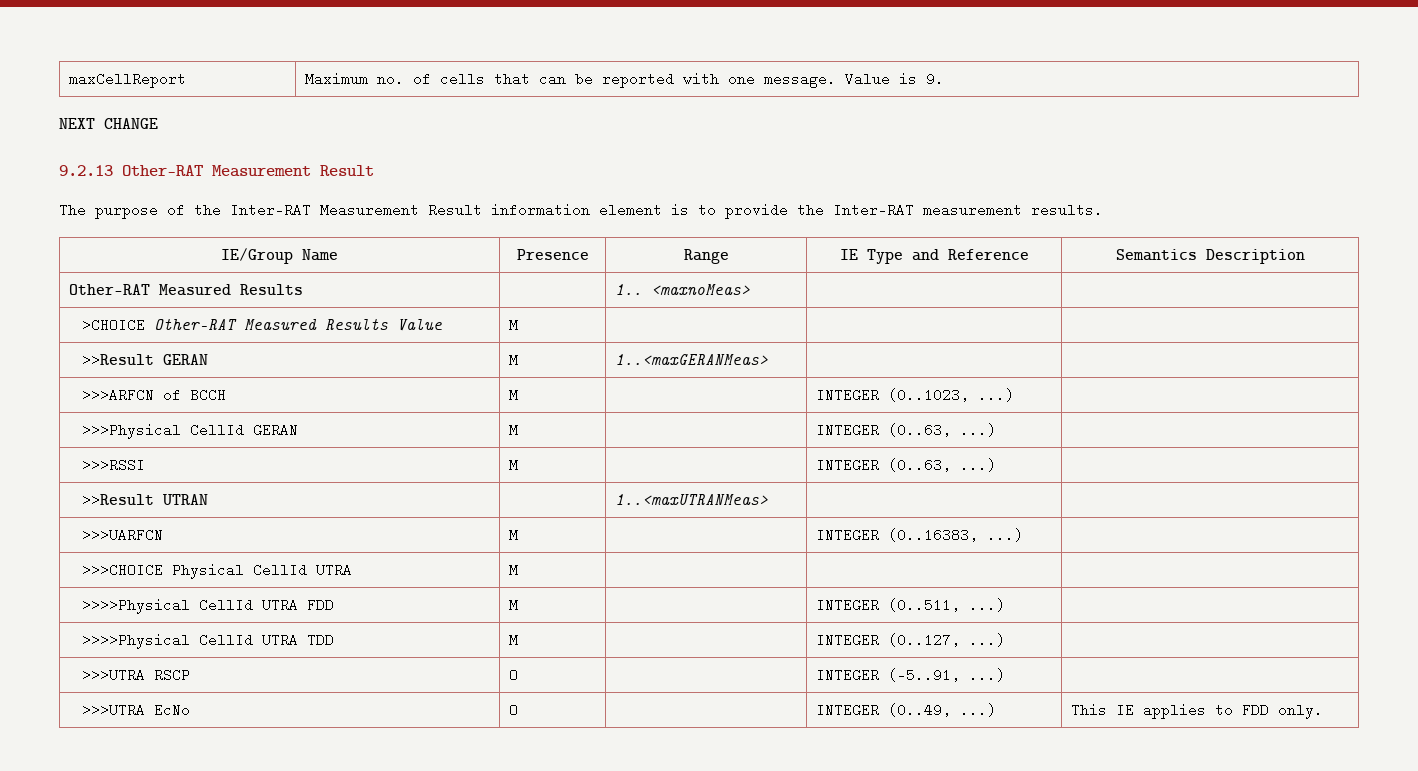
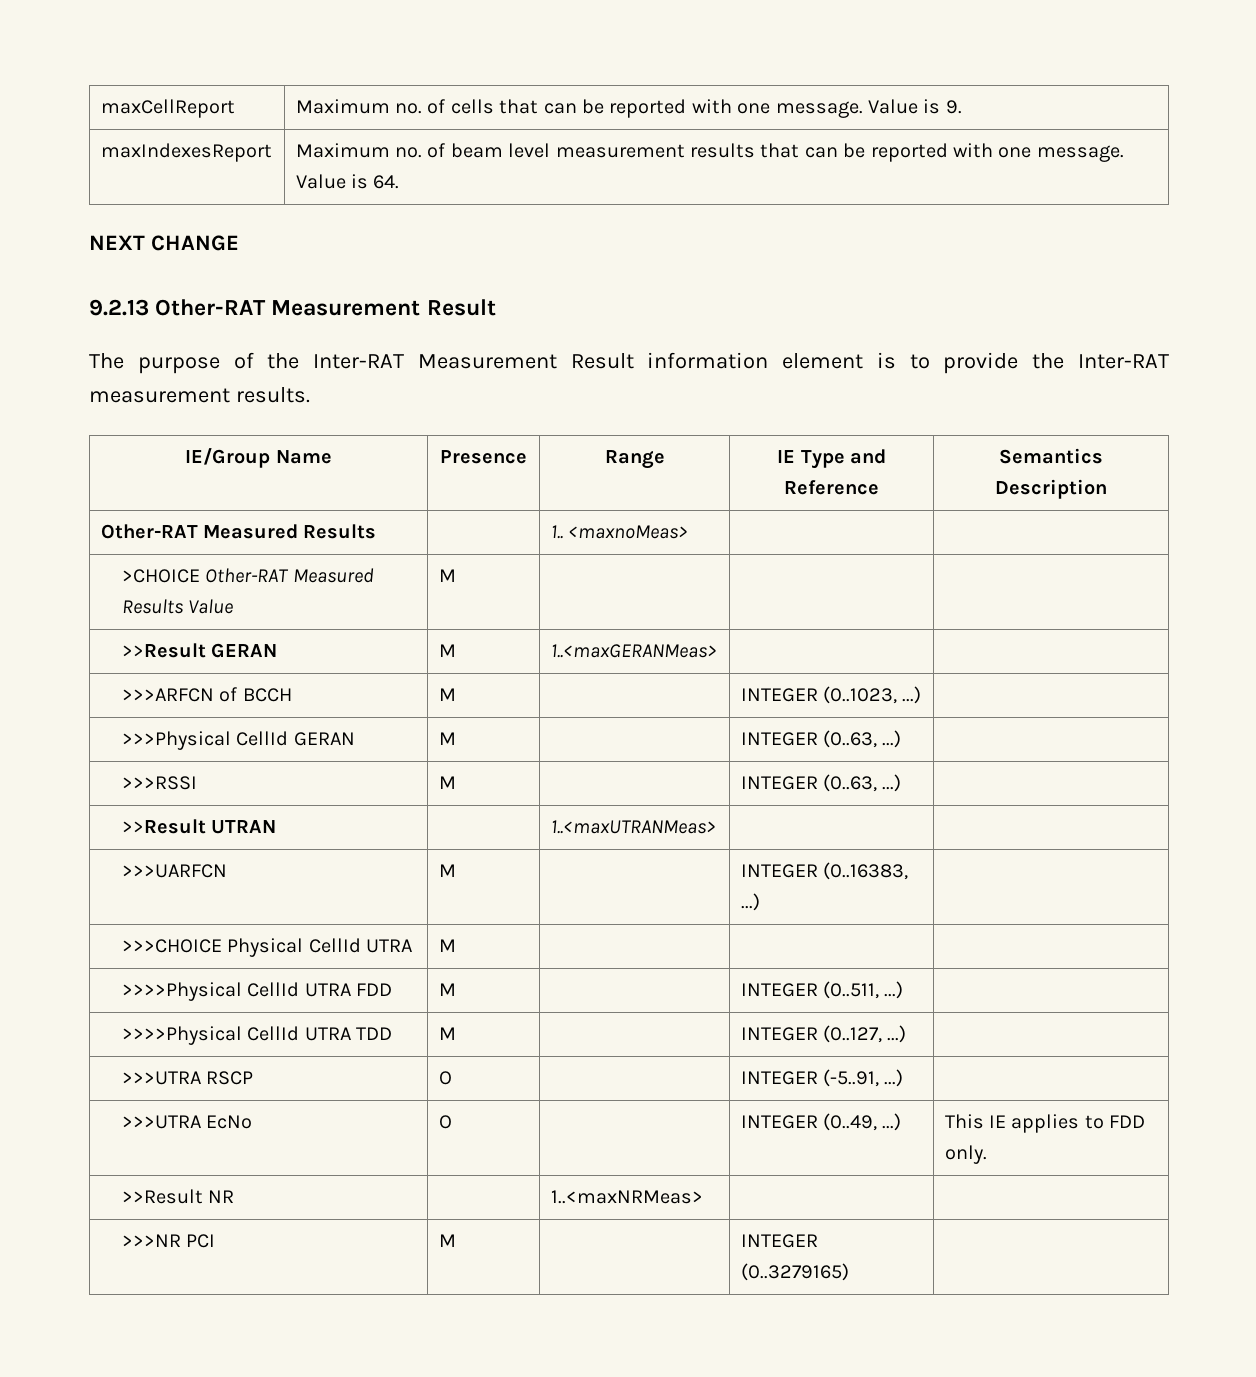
+ maxIndexesReport | Maximum no. of beam level measurement results that can be reported with one message. Value is 64.
+ >>Result NR | | 1..<maxNRMeas> | |
+ >>>NR PCI | M | | INTEGER (0..3279165) |

